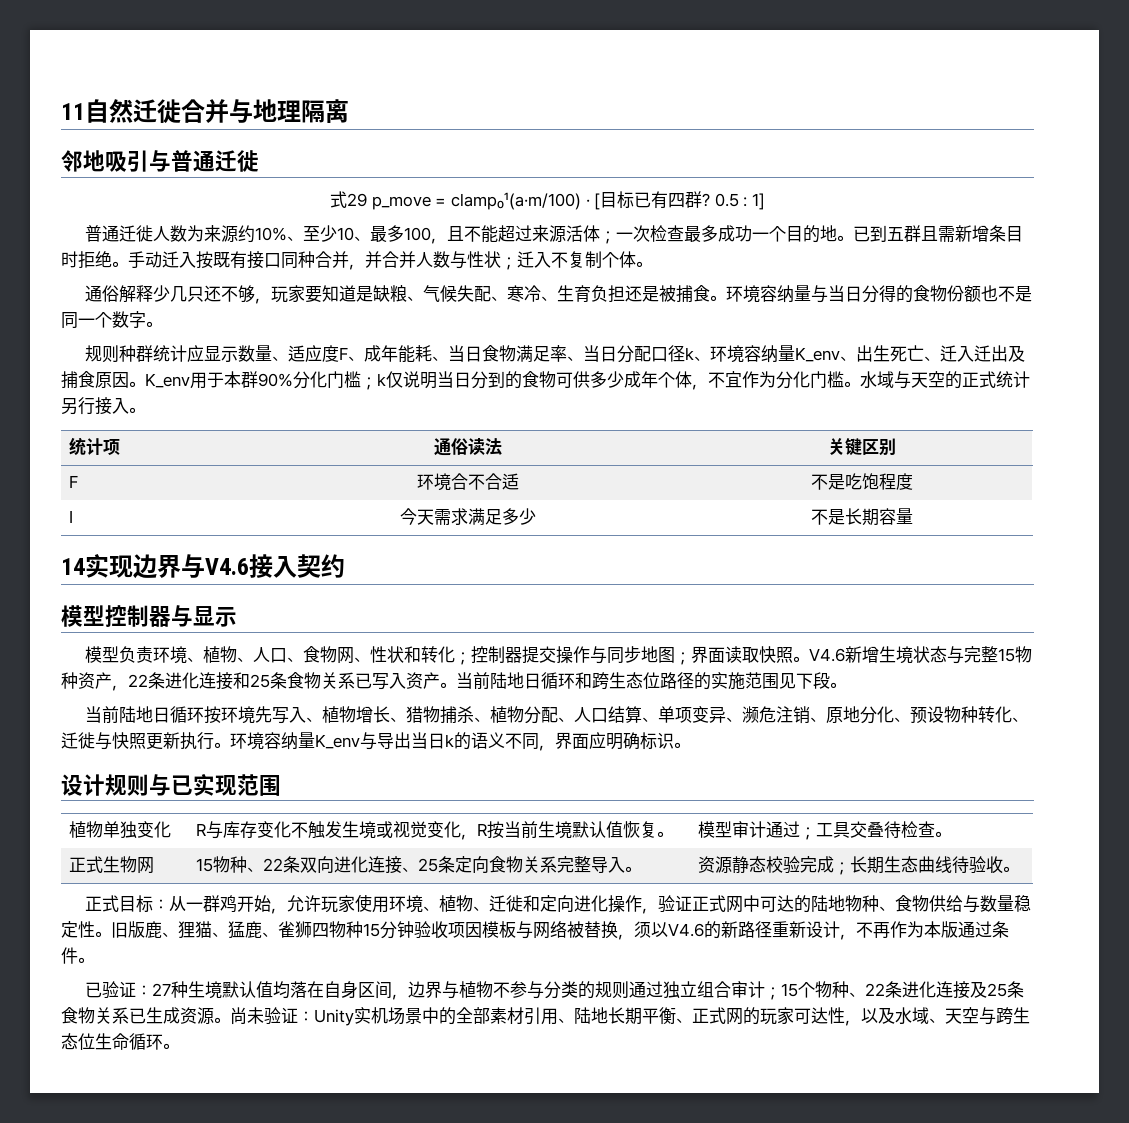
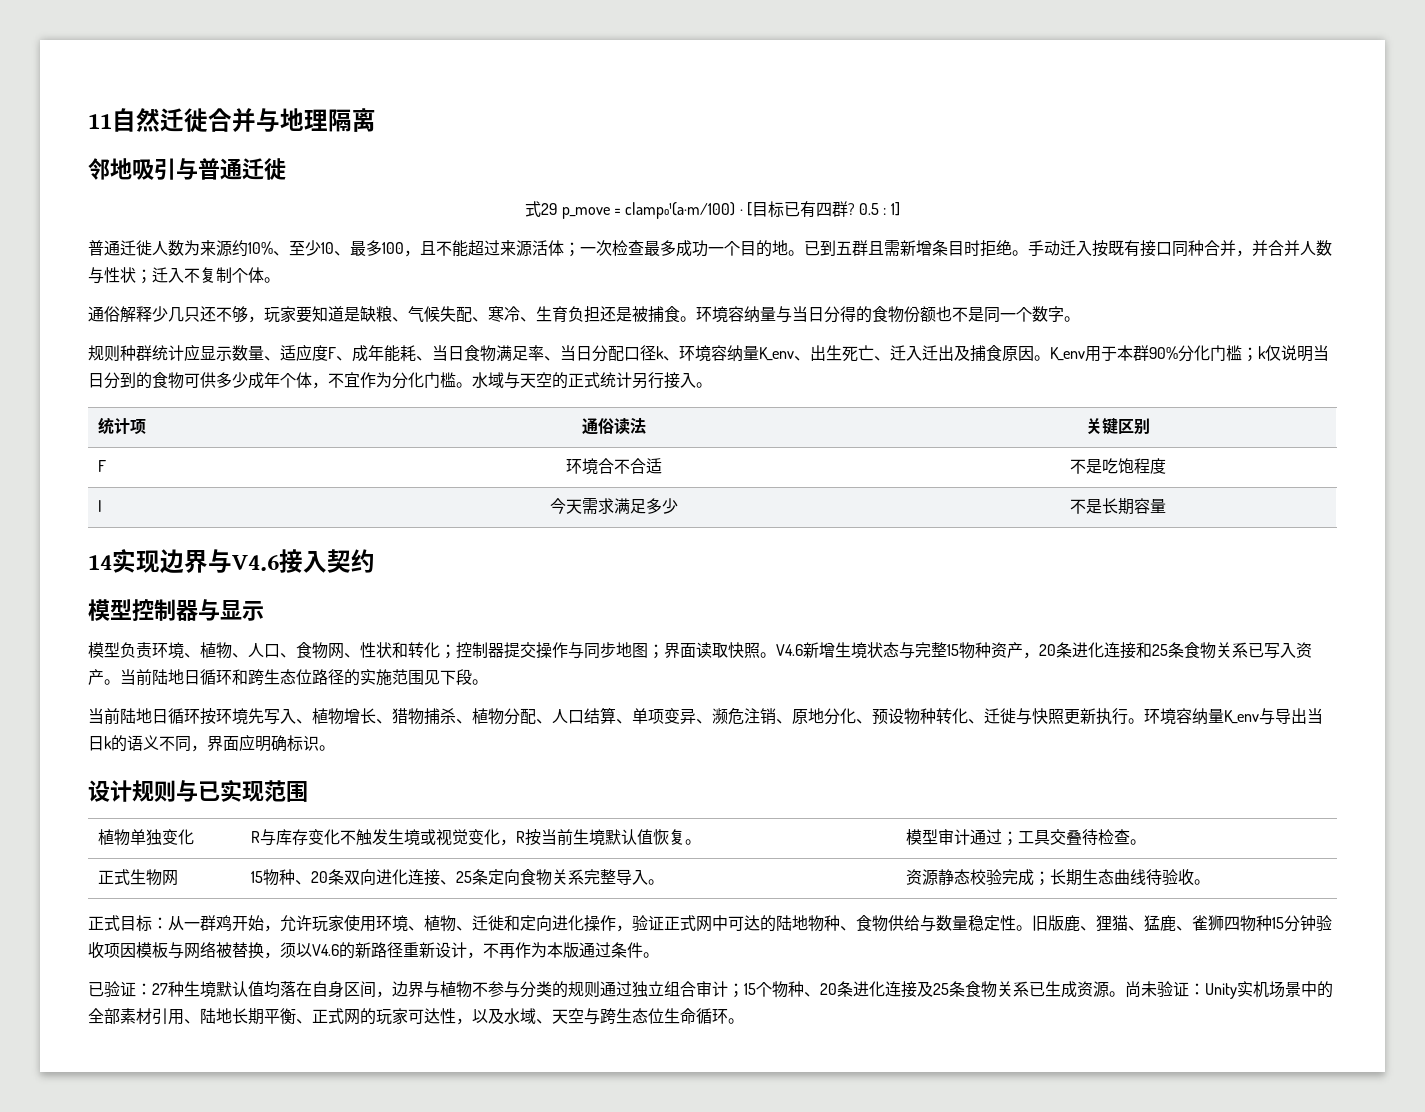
- V4.6新增生境状态与完整15物种资产，22条进化连接和25条食物关系已写入资产。
+ V4.6新增生境状态与完整15物种资产，20条进化连接和25条食物关系已写入资产。
- 正式生物网 | 15物种、22条双向进化连接、25条定向食物关系完整导入。 | 资源静态校验完成；长期生态曲线待验收。
+ 正式生物网 | 15物种、20条双向进化连接、25条定向食物关系完整导入。 | 资源静态校验完成；长期生态曲线待验收。
- 已验证：27种生境默认值均落在自身区间，边界与植物不参与分类的规则通过独立组合审计；15个物种、22条进化连接及25条食物关系已生成资源。
+ 已验证：27种生境默认值均落在自身区间，边界与植物不参与分类的规则通过独立组合审计；15个物种、20条进化连接及25条食物关系已生成资源。

